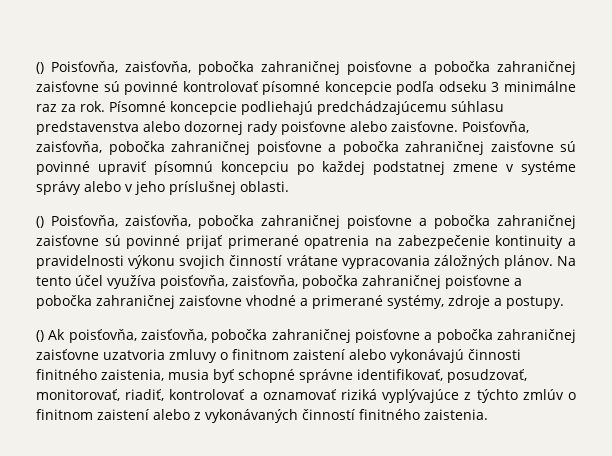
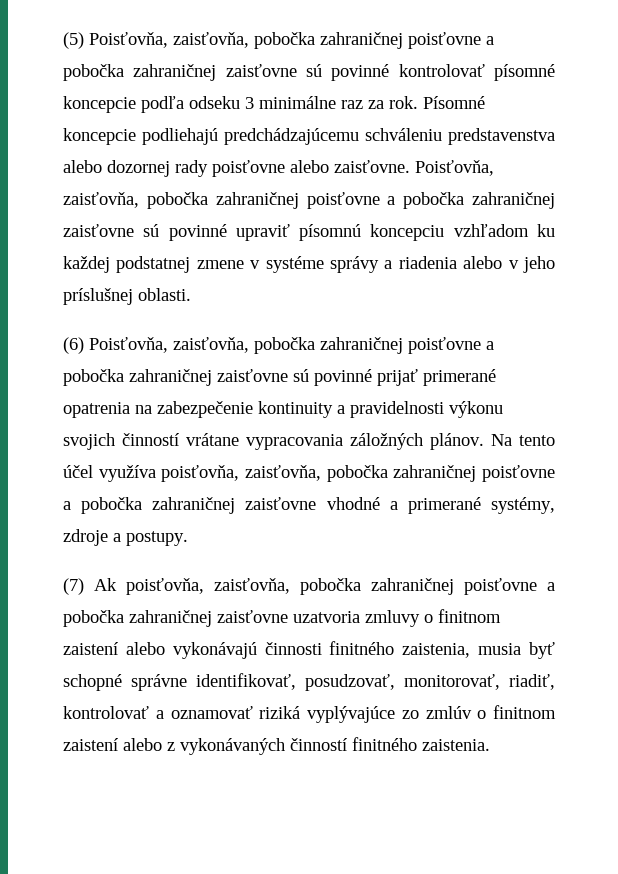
- () Poisťovňa, zaisťovňa, pobočka zahraničnej poisťovne a pobočka zahraničnej zaisťovne sú povinné kontrolovať písomné koncepcie podľa odseku 3 minimálne raz za rok.
+ (5) Poisťovňa, zaisťovňa, pobočka zahraničnej poisťovne a pobočka zahraničnej zaisťovne sú povinné kontrolovať písomné koncepcie podľa odseku 3 minimálne raz za rok.
- Písomné koncepcie podliehajú predchádzajúcemu súhlasu predstavenstva alebo dozornej rady poisťovne alebo zaisťovne.
+ Písomné koncepcie podliehajú predchádzajúcemu schváleniu predstavenstva alebo dozornej rady poisťovne alebo zaisťovne.
- Poisťovňa, zaisťovňa, pobočka zahraničnej poisťovne a pobočka zahraničnej zaisťovne sú povinné upraviť písomnú koncepciu po každej podstatnej zmene v systéme správy alebo v jeho príslušnej oblasti.
+ Poisťovňa, zaisťovňa, pobočka zahraničnej poisťovne a pobočka zahraničnej zaisťovne sú povinné upraviť písomnú koncepciu vzhľadom ku každej podstatnej zmene v systéme správy a riadenia alebo v jeho príslušnej oblasti.
- () Poisťovňa, zaisťovňa, pobočka zahraničnej poisťovne a pobočka zahraničnej zaisťovne sú povinné prijať primerané opatrenia na zabezpečenie kontinuity a pravidelnosti výkonu svojich činností vrátane vypracovania záložných plánov.
+ (6) Poisťovňa, zaisťovňa, pobočka zahraničnej poisťovne a pobočka zahraničnej zaisťovne sú povinné prijať primerané opatrenia na zabezpečenie kontinuity a pravidelnosti výkonu svojich činností vrátane vypracovania záložných plánov.
- () Ak poisťovňa, zaisťovňa, pobočka zahraničnej poisťovne a pobočka zahraničnej zaisťovne uzatvoria zmluvy o finitnom zaistení alebo vykonávajú činnosti finitného zaistenia, musia byť schopné správne identifikovať, posudzovať, monitorovať, riadiť, kontrolovať a oznamovať riziká vyplývajúce z týchto zmlúv o finitnom zaistení alebo z vykonávaných činností finitného zaistenia.
+ (7) Ak poisťovňa, zaisťovňa, pobočka zahraničnej poisťovne a pobočka zahraničnej zaisťovne uzatvoria zmluvy o finitnom zaistení alebo vykonávajú činnosti finitného zaistenia, musia byť schopné správne identifikovať, posudzovať, monitorovať, riadiť, kontrolovať a oznamovať riziká vyplývajúce zo zmlúv o finitnom zaistení alebo z vykonávaných činností finitného zaistenia.

